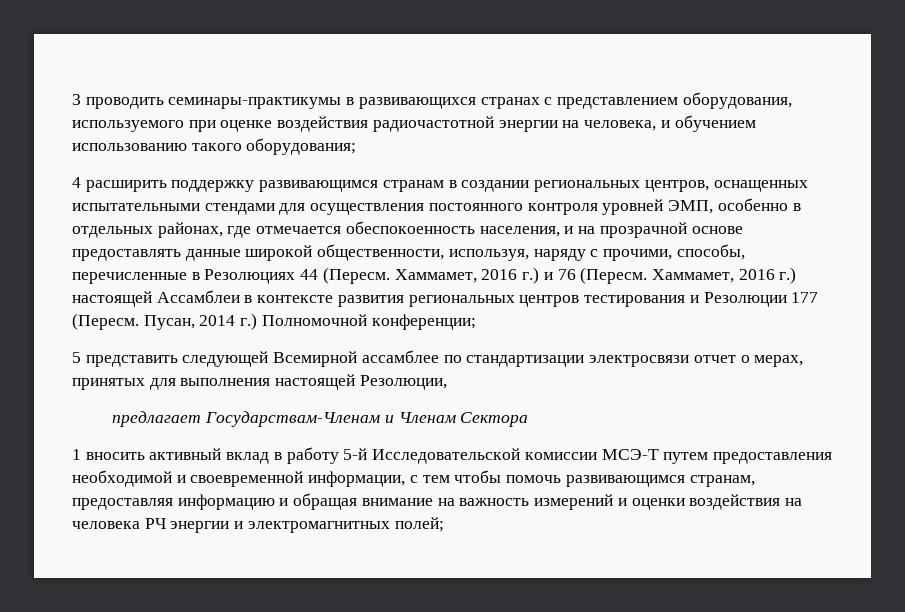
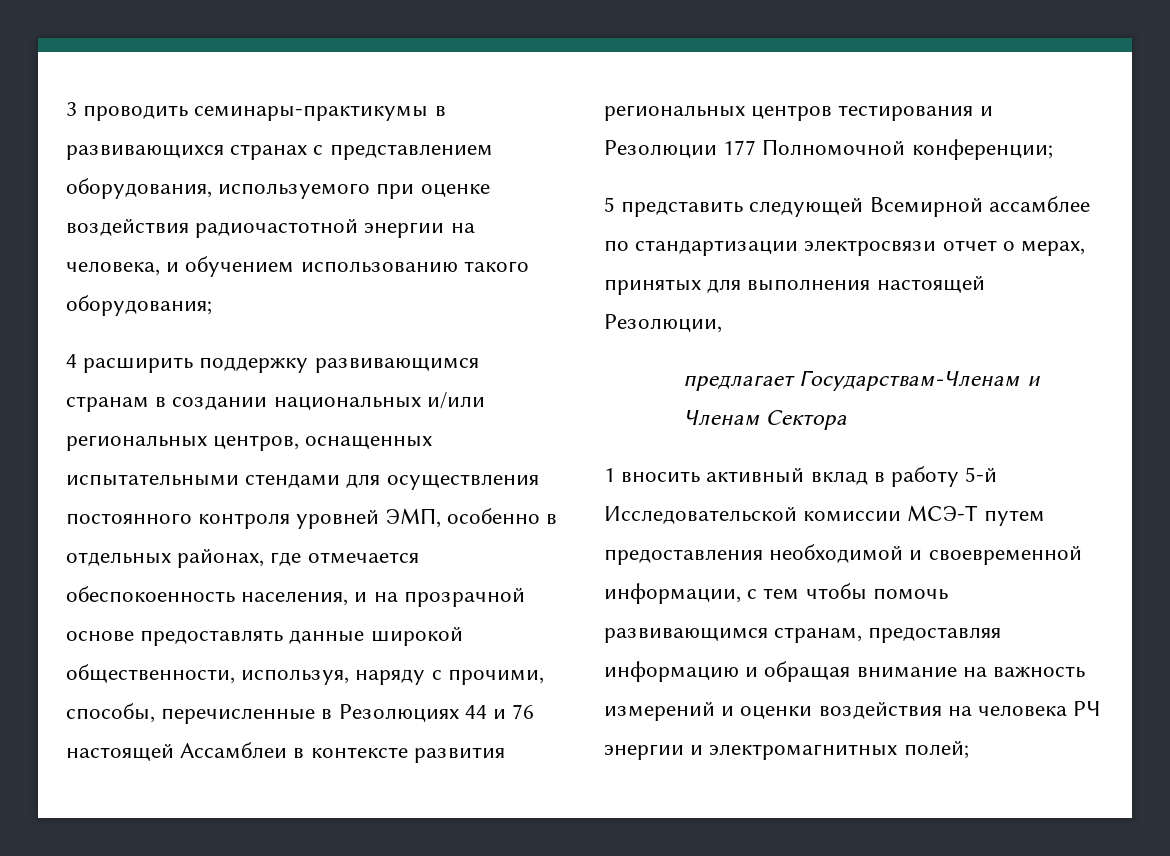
- 4 расширить поддержку развивающимся странам в создании региональных центров, оснащенных испытательными стендами для осуществления постоянного контроля уровней ЭМП, особенно в отдельных районах, где отмечается обеспокоенность населения, и на прозрачной основе предоставлять данные широкой общественности, используя, наряду с прочими, способы, перечисленные в Резолюциях 44 (Пересм. Хаммамет, 2016 г.) и 76 (Пересм. Хаммамет, 2016 г.) настоящей Ассамблеи в контексте развития региональных центров тестирования и Резолюции 177 (Пересм. Пусан, 2014 г.) Полномочной конференции;
+ 4 расширить поддержку развивающимся странам в создании национальных и/или региональных центров, оснащенных испытательными стендами для осуществления постоянного контроля уровней ЭМП, особенно в отдельных районах, где отмечается обеспокоенность населения, и на прозрачной основе предоставлять данные широкой общественности, используя, наряду с прочими, способы, перечисленные в Резолюциях 44 и 76 настоящей Ассамблеи в контексте развития региональных центров тестирования и Резолюции 177 Полномочной конференции;

